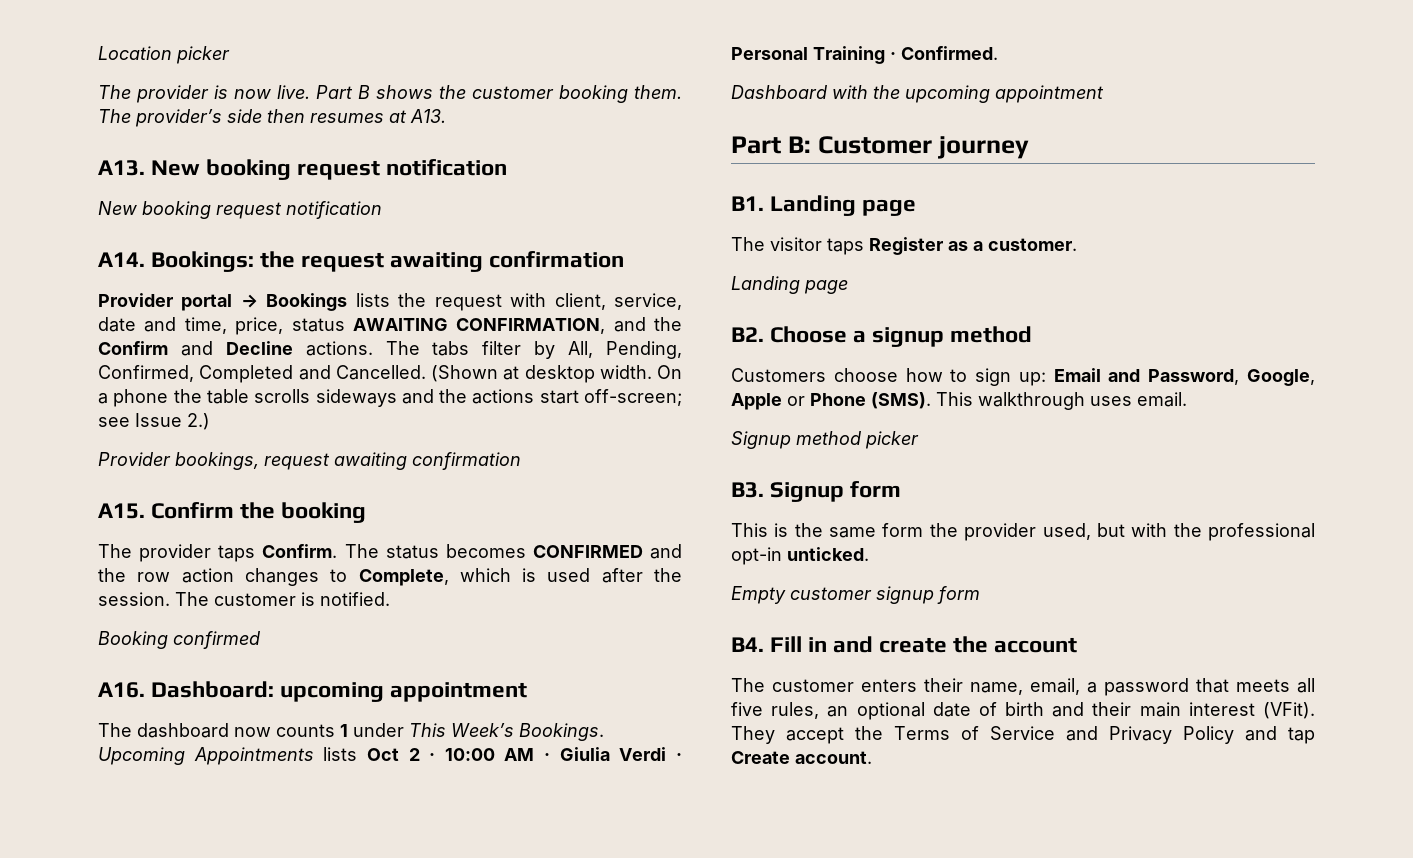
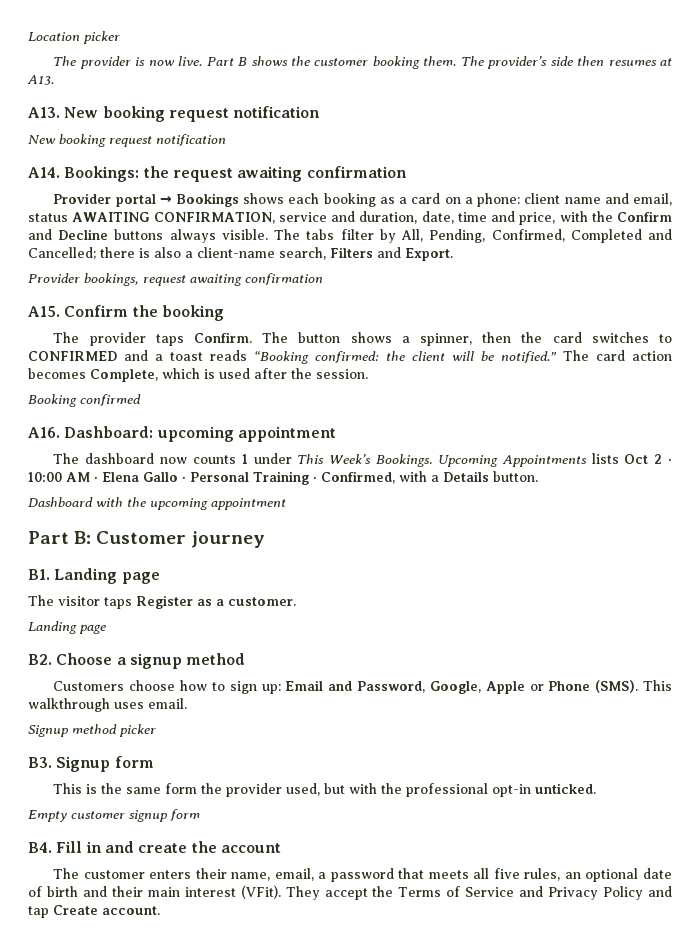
- Provider portal → Bookings lists the request with client, service, date and time, price, status AWAITING CONFIRMATION, and the Confirm and Decline actions.
+ Provider portal → Bookings shows each booking as a card on a phone: client name and email, status AWAITING CONFIRMATION, service and duration, date, time and price, with the Confirm and Decline buttons always visible.
- The tabs filter by All, Pending, Confirmed, Completed and Cancelled. (Shown at desktop width. On a phone the table scrolls sideways and the actions start off-screen; see Issue 2.)
+ The tabs filter by All, Pending, Confirmed, Completed and Cancelled; there is also a client-name search, Filters and Export.
- The status becomes CONFIRMED and the row action changes to Complete, which is used after the session. The customer is notified.
+ The button shows a spinner, then the card switches to CONFIRMED and a toast reads “Booking confirmed: the client will be notified.” The card action becomes Complete, which is used after the session.
- Upcoming Appointments lists Oct 2 · 10:00 AM · Giulia Verdi · Personal Training · Confirmed.
+ Upcoming Appointments lists Oct 2 · 10:00 AM · Elena Gallo · Personal Training · Confirmed, with a Details button.

